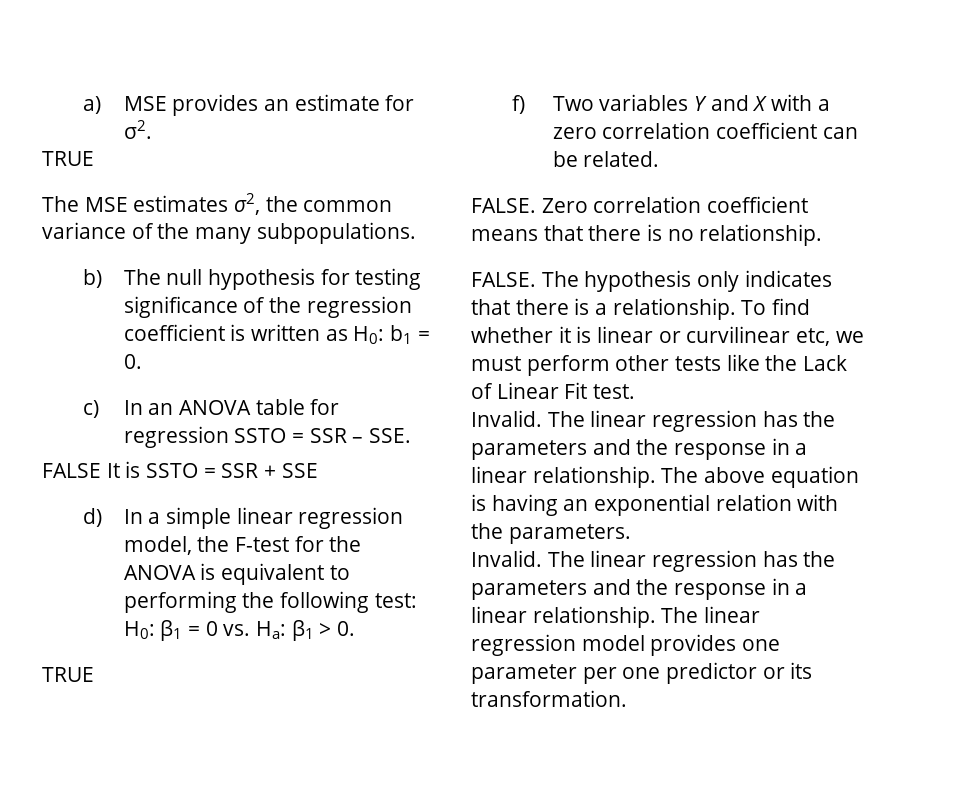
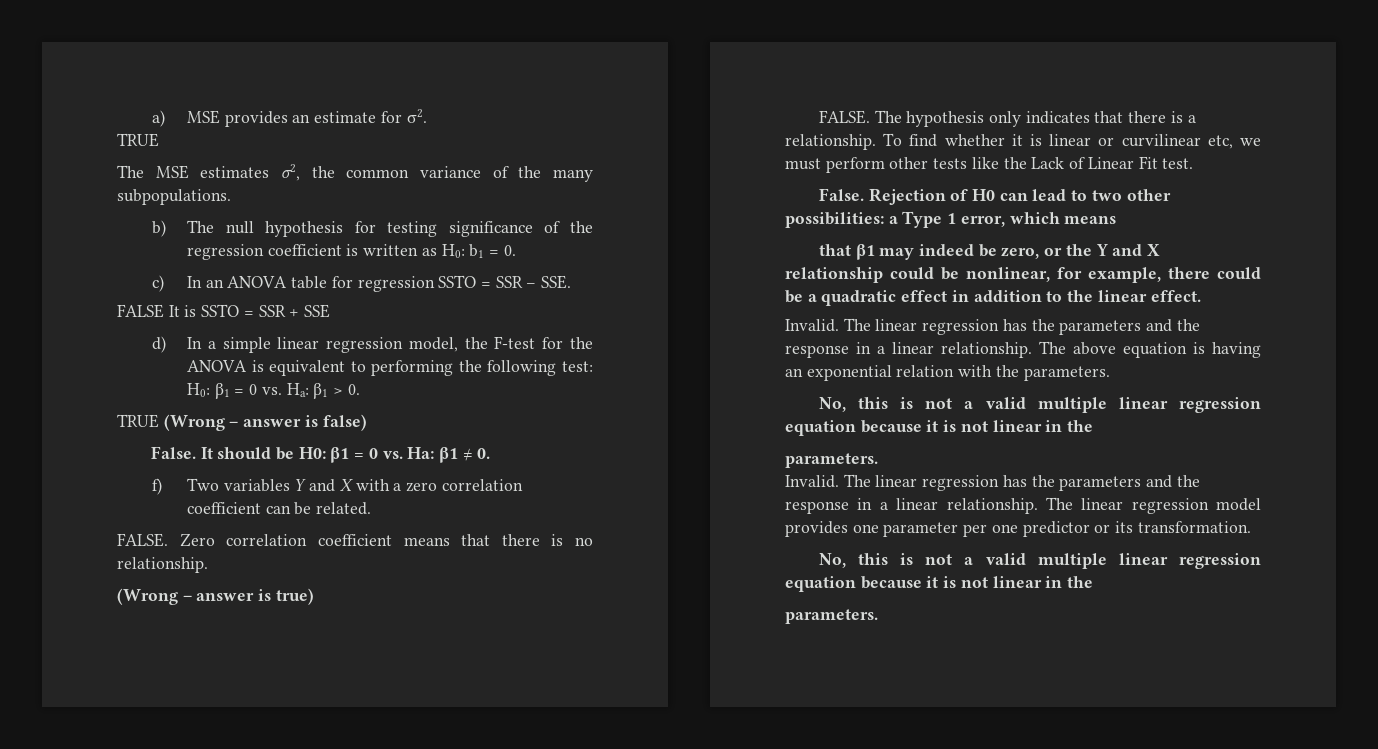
  d) In a simple linear regression model, the F-test for the ANOVA is equivalent to performing the following test: H0: β1 = 0 vs. Ha: β1 > 0.
- TRUE
+ TRUE (Wrong – answer is false)
+ False. It should be H0: β1 = 0 vs. Ha: β1 ≠ 0.
+ (Wrong – answer is true)
+ False. Rejection of H0 can lead to two other possibilities: a Type 1 error, which means
+ that β1 may indeed be zero, or the Y and X relationship could be nonlinear, for example, there could be a quadratic effect in addition to the linear effect.
  The above equation is having an exponential relation with the parameters.
+ No, this is not a valid multiple linear regression equation because it is not linear in the
+ parameters.
  The linear regression model provides one parameter per one predictor or its transformation.
+ No, this is not a valid multiple linear regression equation because it is not linear in the
+ parameters.

